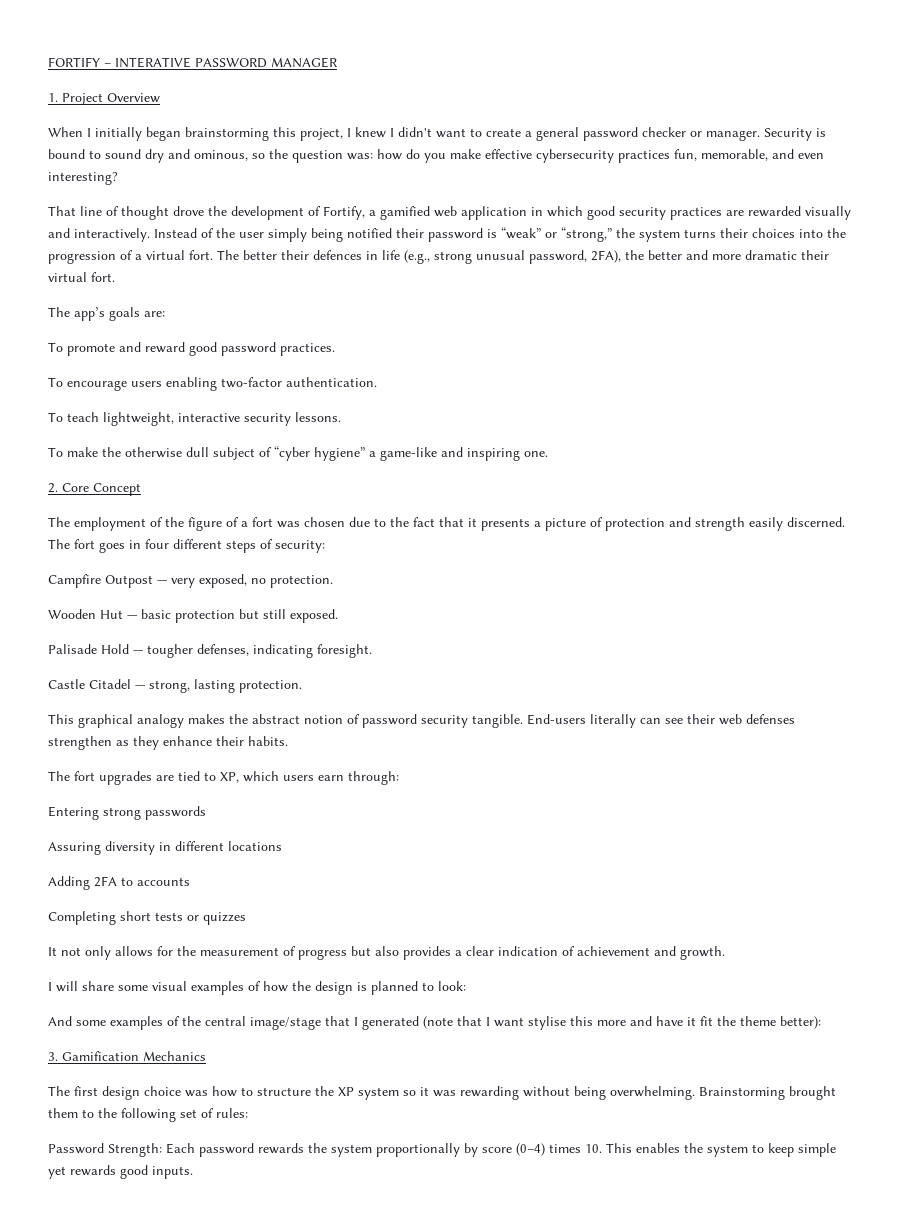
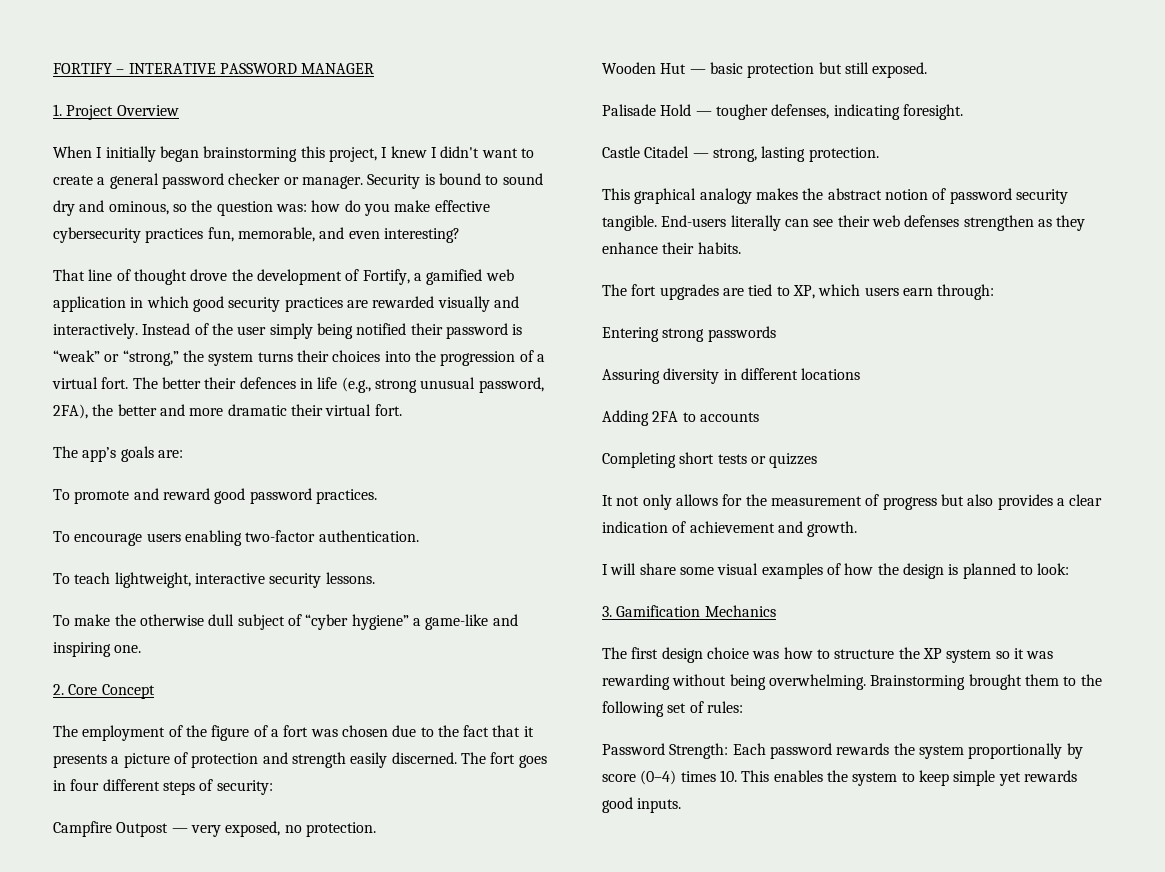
- And some examples of the central image/stage that I generated (note that I want stylise this more and have it fit the theme better):

